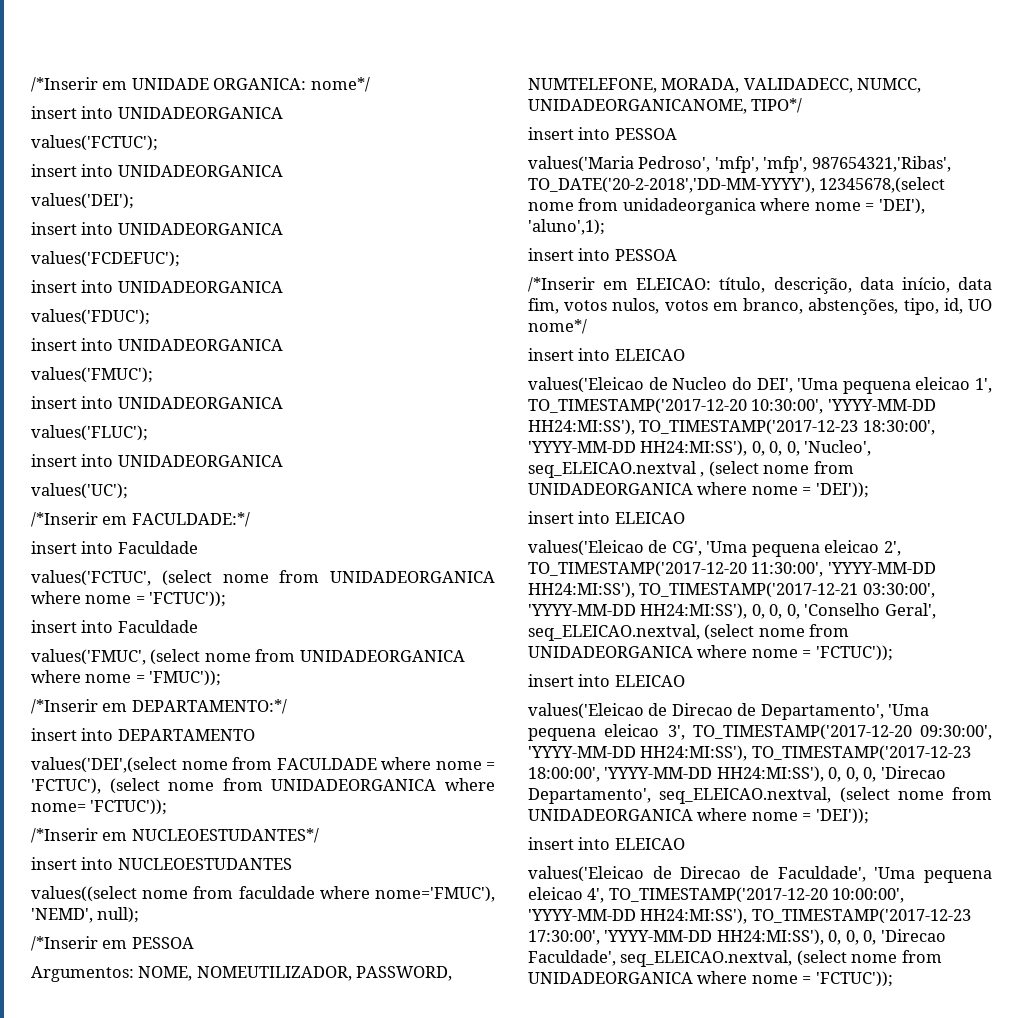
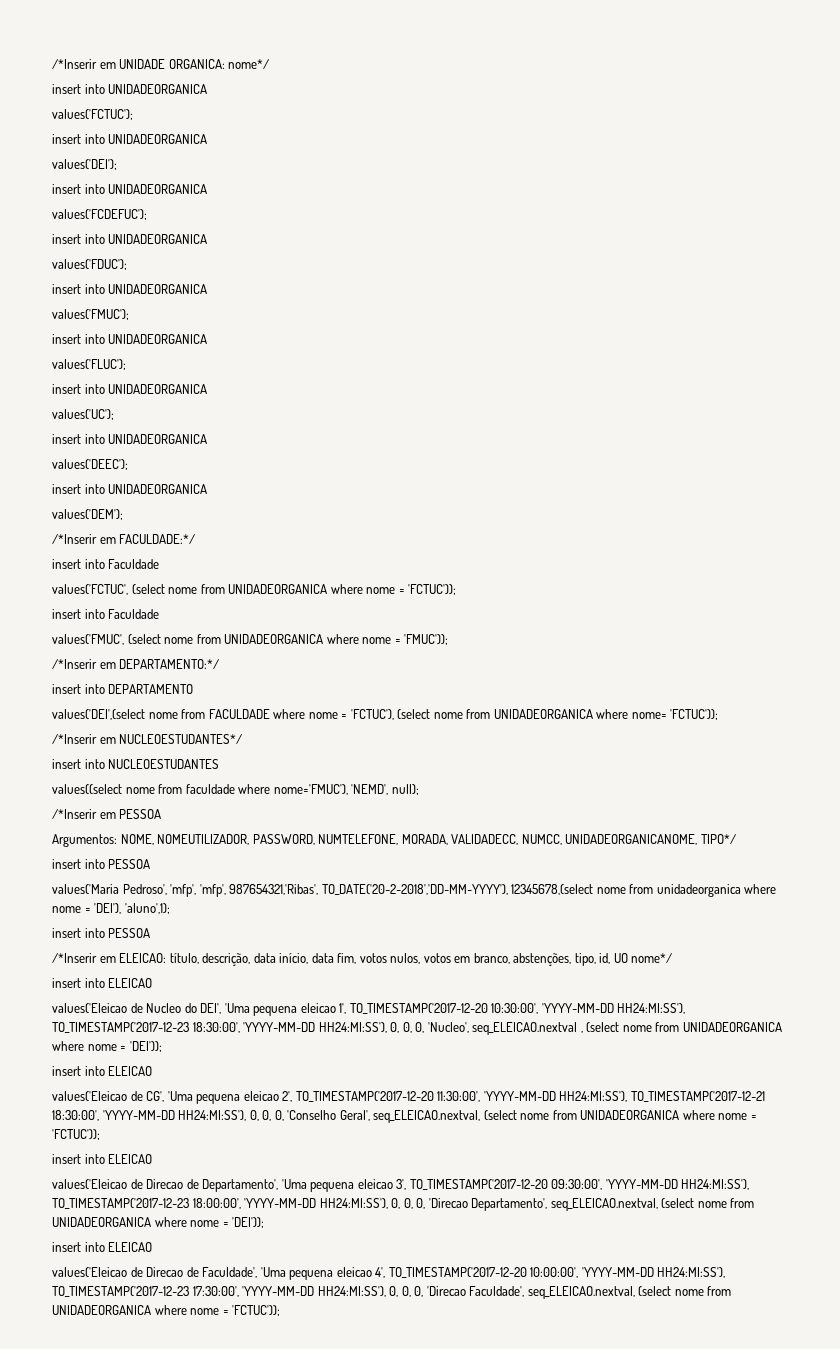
  values('UC');
+ insert into UNIDADEORGANICA
+ values('DEEC');
+ insert into UNIDADEORGANICA
+ values('DEM');
- values('Eleicao de CG', 'Uma pequena eleicao 2', TO_TIMESTAMP('2017-12-20 11:30:00', 'YYYY-MM-DD HH24:MI:SS'), TO_TIMESTAMP('2017-12-21 03:30:00', 'YYYY-MM-DD HH24:MI:SS'), 0, 0, 0, 'Conselho Geral', seq_ELEICAO.nextval, (select nome from UNIDADEORGANICA where nome = 'FCTUC'));
+ values('Eleicao de CG', 'Uma pequena eleicao 2', TO_TIMESTAMP('2017-12-20 11:30:00', 'YYYY-MM-DD HH24:MI:SS'), TO_TIMESTAMP('2017-12-21 18:30:00', 'YYYY-MM-DD HH24:MI:SS'), 0, 0, 0, 'Conselho Geral', seq_ELEICAO.nextval, (select nome from UNIDADEORGANICA where nome = 'FCTUC'));

